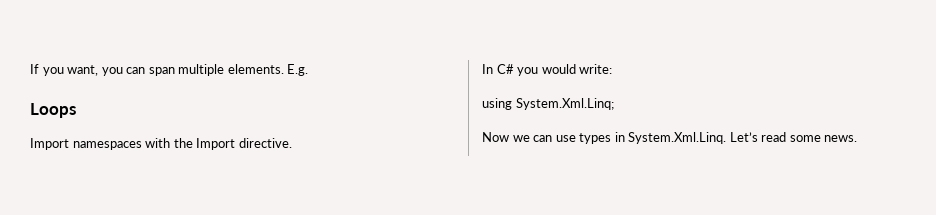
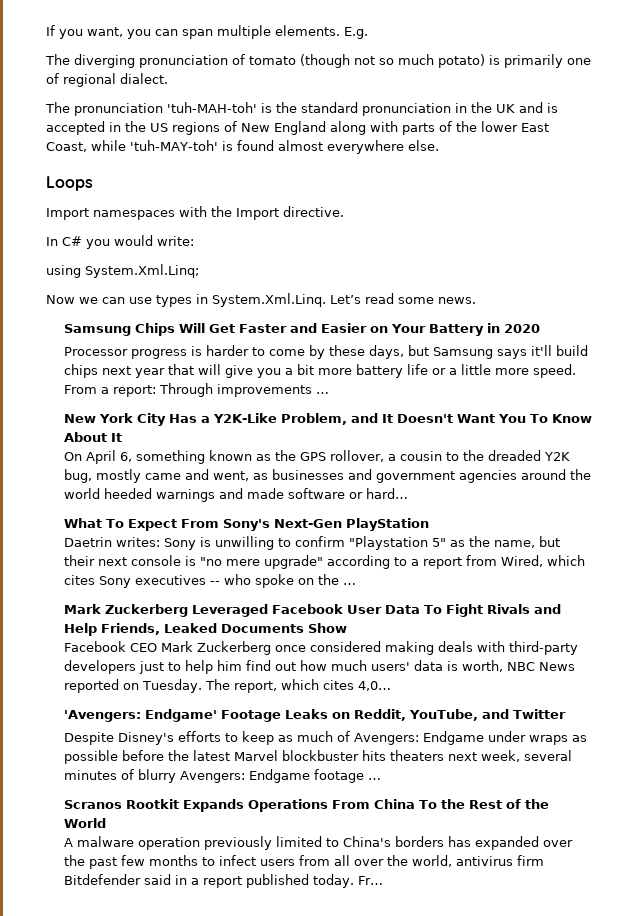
+ The diverging pronunciation of tomato (though not so much potato) is primarily one of regional dialect.
+ The pronunciation 'tuh-MAH-toh' is the standard pronunciation in the UK and is accepted in the US regions of New England along with parts of the lower East Coast, while 'tuh-MAY-toh' is found almost everywhere else.
+ Samsung Chips Will Get Faster and Easier on Your Battery in 2020
+ Processor progress is harder to come by these days, but Samsung says it'll build chips next year that will give you a bit more battery life or a little more speed. From a report: Through improvements …
+ New York City Has a Y2K-Like Problem, and It Doesn't Want You To Know About It
+ On April 6, something known as the GPS rollover, a cousin to the dreaded Y2K bug, mostly came and went, as businesses and government agencies around the world heeded warnings and made software or hard…
+ What To Expect From Sony's Next-Gen PlayStation
+ Daetrin writes: Sony is unwilling to confirm "Playstation 5" as the name, but their next console is "no mere upgrade" according to a report from Wired, which cites Sony executives -- who spoke on the …
+ Mark Zuckerberg Leveraged Facebook User Data To Fight Rivals and Help Friends, Leaked Documents Show
+ Facebook CEO Mark Zuckerberg once considered making deals with third-party developers just to help him find out how much users' data is worth, NBC News reported on Tuesday. The report, which cites 4,0…
+ 'Avengers: Endgame' Footage Leaks on Reddit, YouTube, and Twitter
+ Despite Disney's efforts to keep as much of Avengers: Endgame under wraps as possible before the latest Marvel blockbuster hits theaters next week, several minutes of blurry Avengers: Endgame footage …
+ Scranos Rootkit Expands Operations From China To the Rest of the World
+ A malware operation previously limited to China's borders has expanded over the past few months to infect users from all over the world, antivirus firm Bitdefender said in a report published today. Fr…

